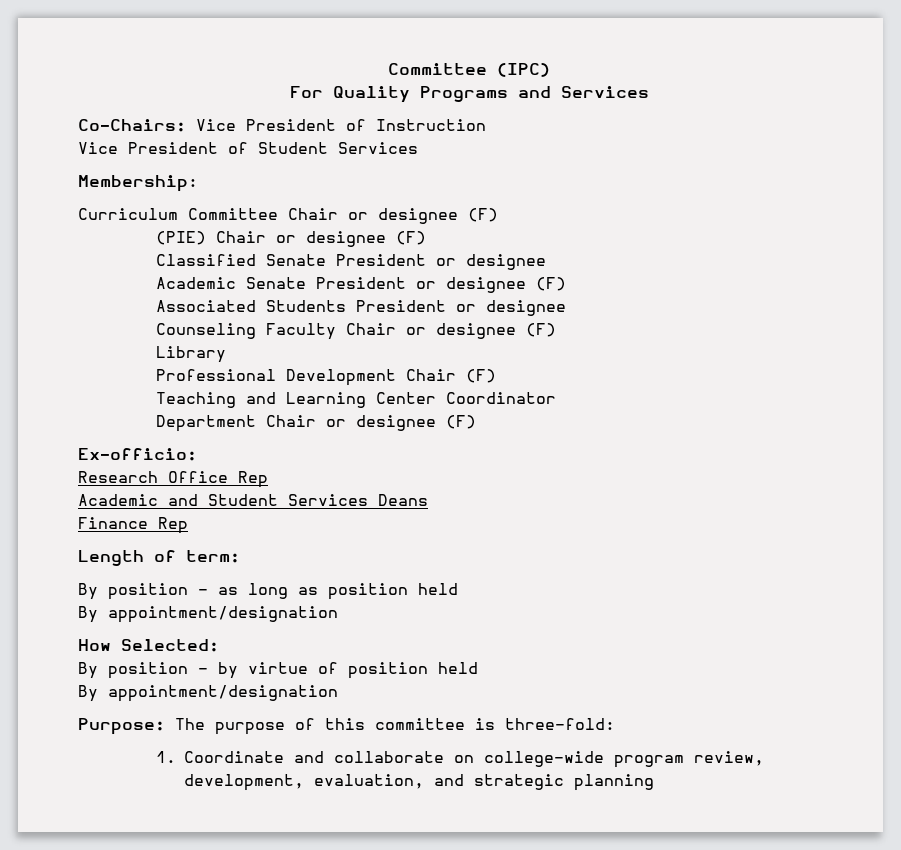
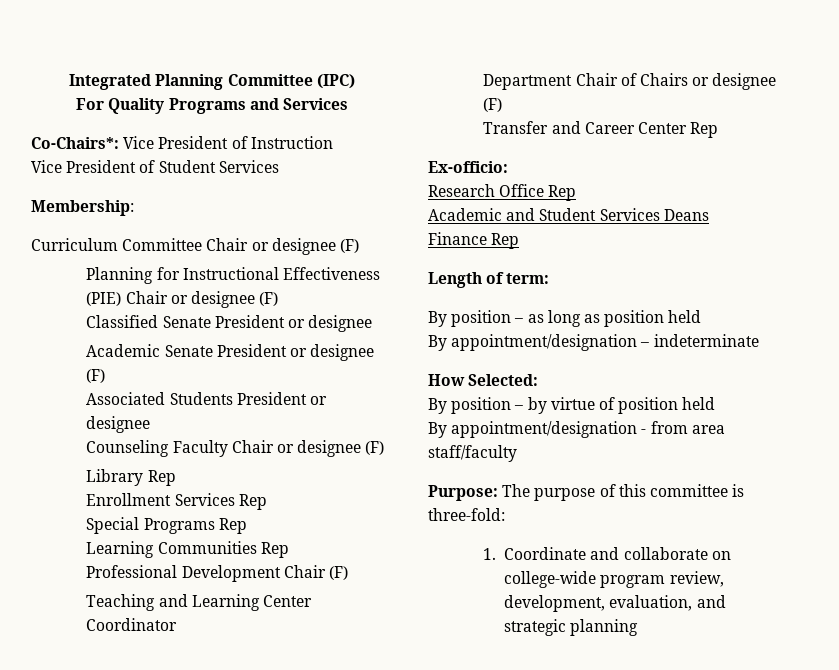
- Committee (IPC)
+ Integrated Planning Committee (IPC)
- Co-Chairs: Vice President of Instruction
+ Co-Chairs*: Vice President of Instruction
- (PIE) Chair or designee (F)
+ Planning for Instructional Effectiveness (PIE) Chair or designee (F)
- Library
+ Library Rep
+ Enrollment Services Rep
+ Special Programs Rep
+ Learning Communities Rep
- Department Chair or designee (F)
+ Department Chair of Chairs or designee (F)
+ Transfer and Career Center Rep
  By position – as long as position held
- By appointment/designation
+ By appointment/designation – indeterminate
  By position – by virtue of position held
- By appointment/designation
+ By appointment/designation - from area staff/faculty

